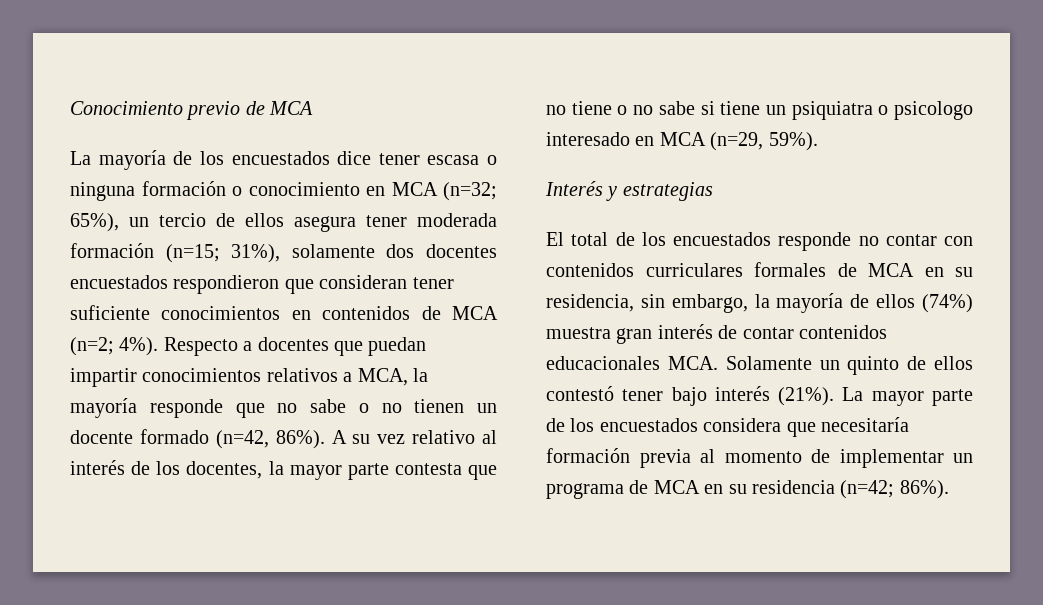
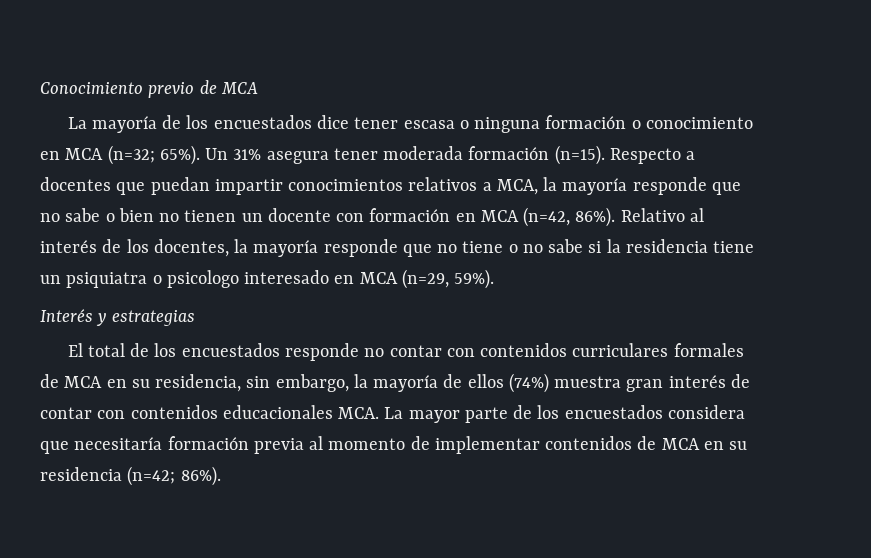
- La mayoría de los encuestados dice tener escasa o ninguna formación o conocimiento en MCA (n=32; 65%), un tercio de ellos asegura tener moderada formación (n=15; 31%), solamente dos docentes encuestados respondieron que consideran tener suficiente conocimientos en contenidos de MCA (n=2; 4%).
+ La mayoría de los encuestados dice tener escasa o ninguna formación o conocimiento en MCA (n=32; 65%). Un 31% asegura tener moderada formación (n=15).
- Respecto a docentes que puedan impartir conocimientos relativos a MCA, la mayoría responde que no sabe o no tienen un docente formado (n=42, 86%). A su vez relativo al interés de los docentes, la mayor parte contesta que no tiene o no sabe si tiene un psiquiatra o psicologo interesado en MCA (n=29, 59%).
+ Respecto a docentes que puedan impartir conocimientos relativos a MCA, la mayoría responde que no sabe o bien no tienen un docente con formación en MCA (n=42, 86%). Relativo al interés de los docentes, la mayoría responde que no tiene o no sabe si la residencia tiene un psiquiatra o psicologo interesado en MCA (n=29, 59%).
- El total de los encuestados responde no contar con contenidos curriculares formales de MCA en su residencia, sin embargo, la mayoría de ellos (74%) muestra gran interés de contar contenidos educacionales MCA. Solamente un quinto de ellos contestó tener bajo interés (21%). La mayor parte de los encuestados considera que necesitaría formación previa al momento de implementar un programa de MCA en su residencia (n=42; 86%).
+ El total de los encuestados responde no contar con contenidos curriculares formales de MCA en su residencia, sin embargo, la mayoría de ellos (74%) muestra gran interés de contar con contenidos educacionales MCA. La mayor parte de los encuestados considera que necesitaría formación previa al momento de implementar contenidos de MCA en su residencia (n=42; 86%).

